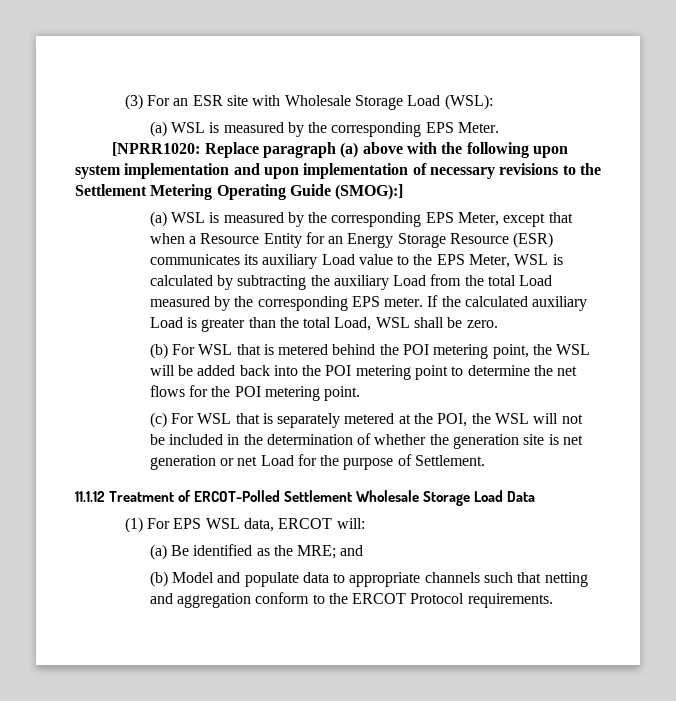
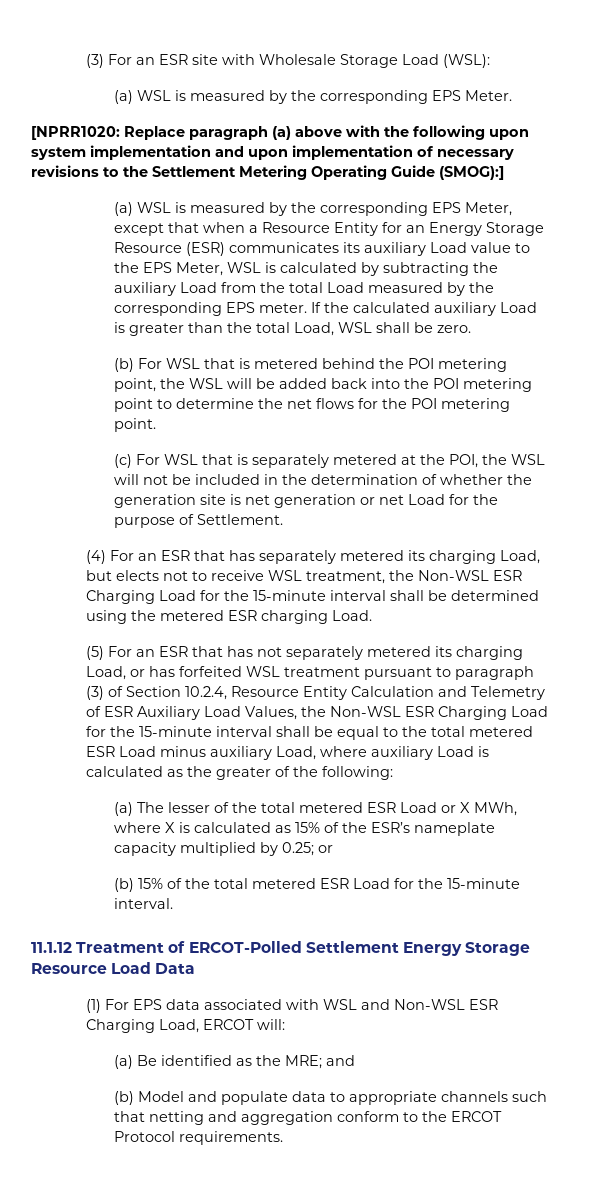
+ (4) For an ESR that has separately metered its charging Load, but elects not to receive WSL treatment, the Non-WSL ESR Charging Load for the 15-minute interval shall be determined using the metered ESR charging Load.
+ (5) For an ESR that has not separately metered its charging Load, or has forfeited WSL treatment pursuant to paragraph (3) of Section 10.2.4, Resource Entity Calculation and Telemetry of ESR Auxiliary Load Values, the Non-WSL ESR Charging Load for the 15-minute interval shall be equal to the total metered ESR Load minus auxiliary Load, where auxiliary Load is calculated as the greater of the following:
+ (a) The lesser of the total metered ESR Load or X MWh, where X is calculated as 15% of the ESR’s nameplate capacity multiplied by 0.25; or
+ (b) 15% of the total metered ESR Load for the 15-minute interval.
- 11.1.12 Treatment of ERCOT-Polled Settlement Wholesale Storage Load Data
+ 11.1.12 Treatment of ERCOT-Polled Settlement Energy Storage Resource Load Data
- (1) For EPS WSL data, ERCOT will:
+ (1) For EPS data associated with WSL and Non-WSL ESR Charging Load, ERCOT will:

